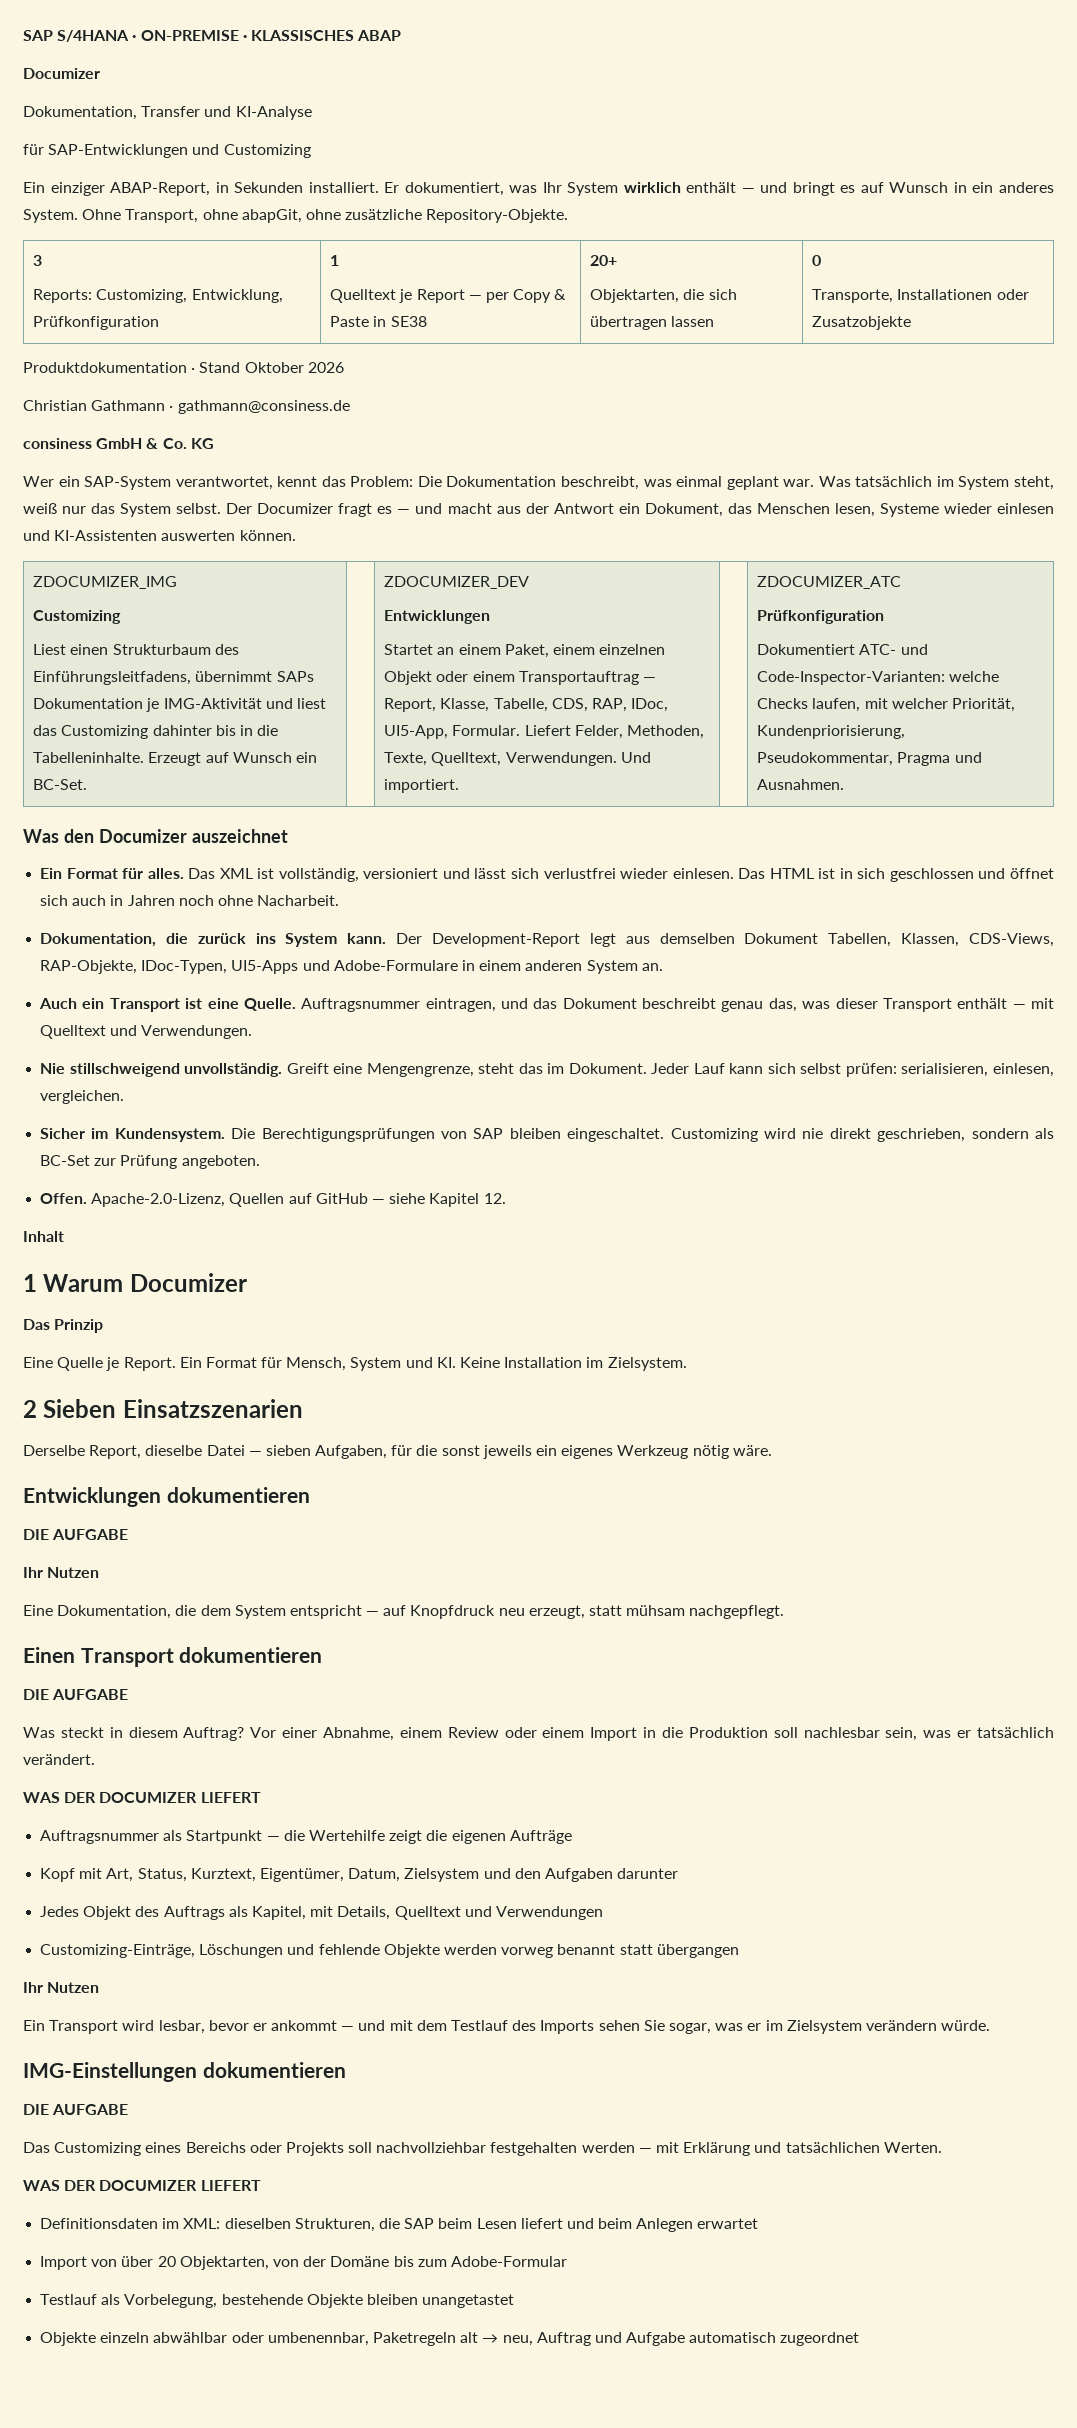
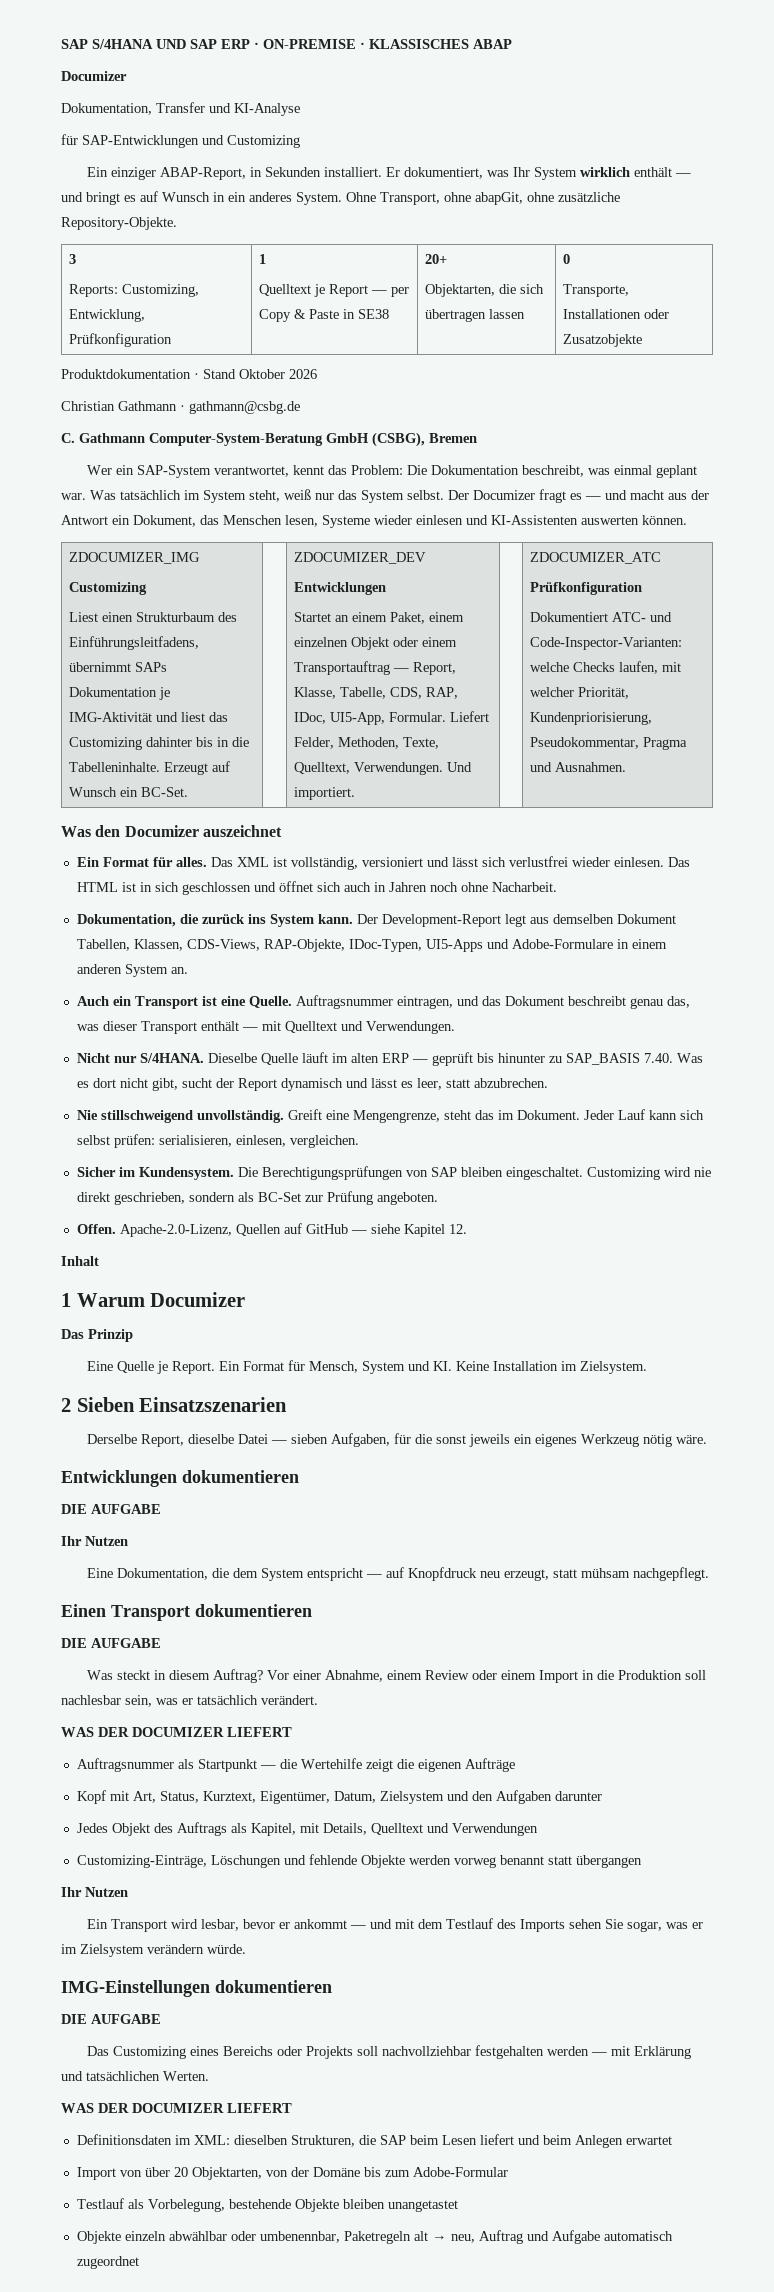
- SAP S/4HANA · ON-PREMISE · KLASSISCHES ABAP
+ SAP S/4HANA UND SAP ERP · ON-PREMISE · KLASSISCHES ABAP
- Christian Gathmann · gathmann@consiness.de
- consiness GmbH & Co. KG
+ Christian Gathmann · gathmann@csbg.de
+ C. Gathmann Computer-System-Beratung GmbH (CSBG), Bremen
+ Nicht nur S/4HANA. Dieselbe Quelle läuft im alten ERP — geprüft bis hinunter zu SAP_BASIS 7.40. Was es dort nicht gibt, sucht der Report dynamisch und lässt es leer, statt abzubrechen.

